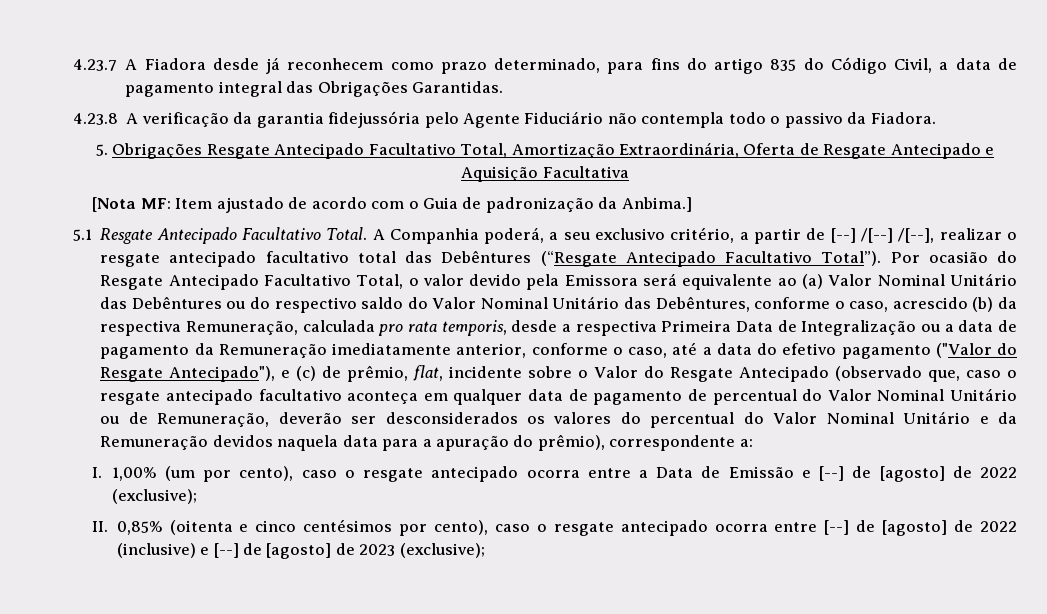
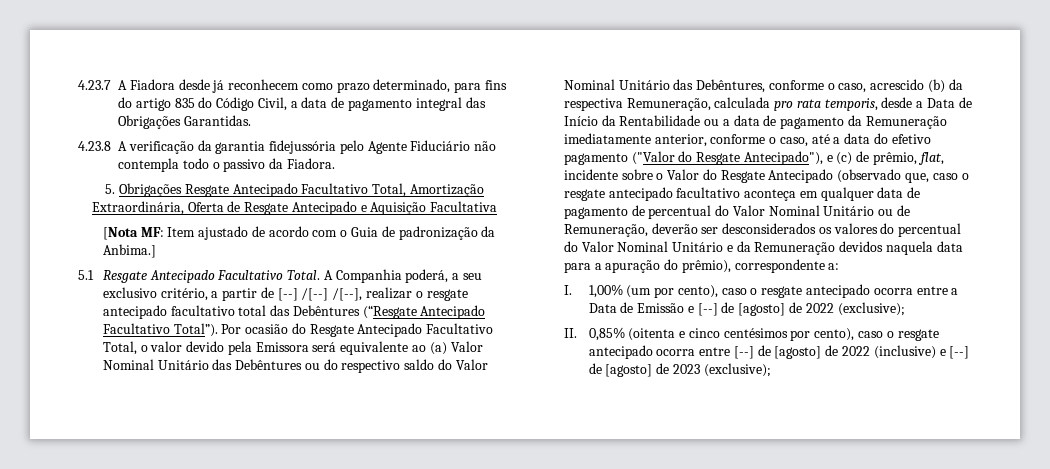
- Por ocasião do Resgate Antecipado Facultativo Total, o valor devido pela Emissora será equivalente ao (a) Valor Nominal Unitário das Debêntures ou do respectivo saldo do Valor Nominal Unitário das Debêntures, conforme o caso, acrescido (b) da respectiva Remuneração, calculada pro rata temporis, desde a respectiva Primeira Data de Integralização ou a data de pagamento da Remuneração imediatamente anterior, conforme o caso, até a data do efetivo pagamento ("Valor do Resgate Antecipado"), e (c) de prêmio, flat, incidente sobre o Valor do Resgate Antecipado (observado que, caso o resgate antecipado facultativo aconteça em qualquer data de pagamento de percentual do Valor Nominal Unitário ou de Remuneração, deverão ser desconsiderados os valores do percentual do Valor Nominal Unitário e da Remuneração devidos naquela data para a apuração do prêmio), correspondente a:
+ Por ocasião do Resgate Antecipado Facultativo Total, o valor devido pela Emissora será equivalente ao (a) Valor Nominal Unitário das Debêntures ou do respectivo saldo do Valor Nominal Unitário das Debêntures, conforme o caso, acrescido (b) da respectiva Remuneração, calculada pro rata temporis, desde a Data de Início da Rentabilidade ou a data de pagamento da Remuneração imediatamente anterior, conforme o caso, até a data do efetivo pagamento ("Valor do Resgate Antecipado"), e (c) de prêmio, flat, incidente sobre o Valor do Resgate Antecipado (observado que, caso o resgate antecipado facultativo aconteça em qualquer data de pagamento de percentual do Valor Nominal Unitário ou de Remuneração, deverão ser desconsiderados os valores do percentual do Valor Nominal Unitário e da Remuneração devidos naquela data para a apuração do prêmio), correspondente a:

